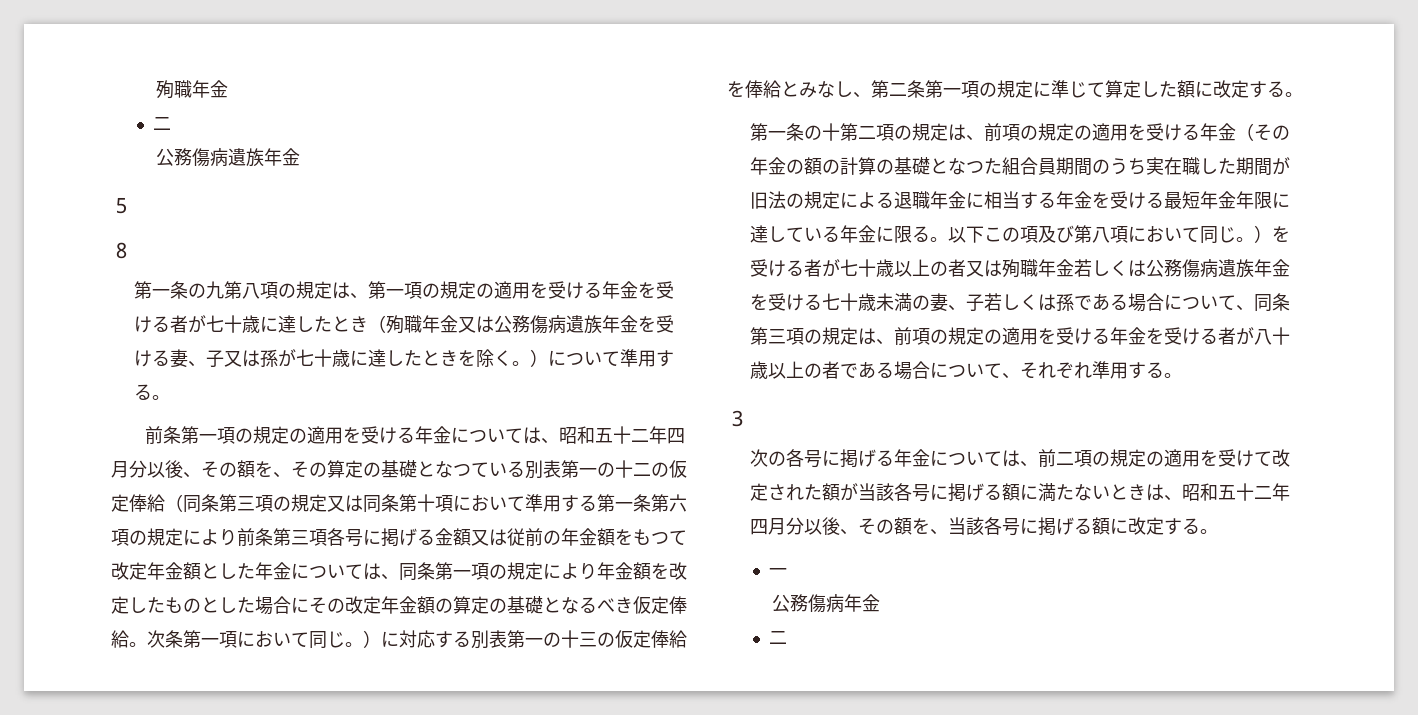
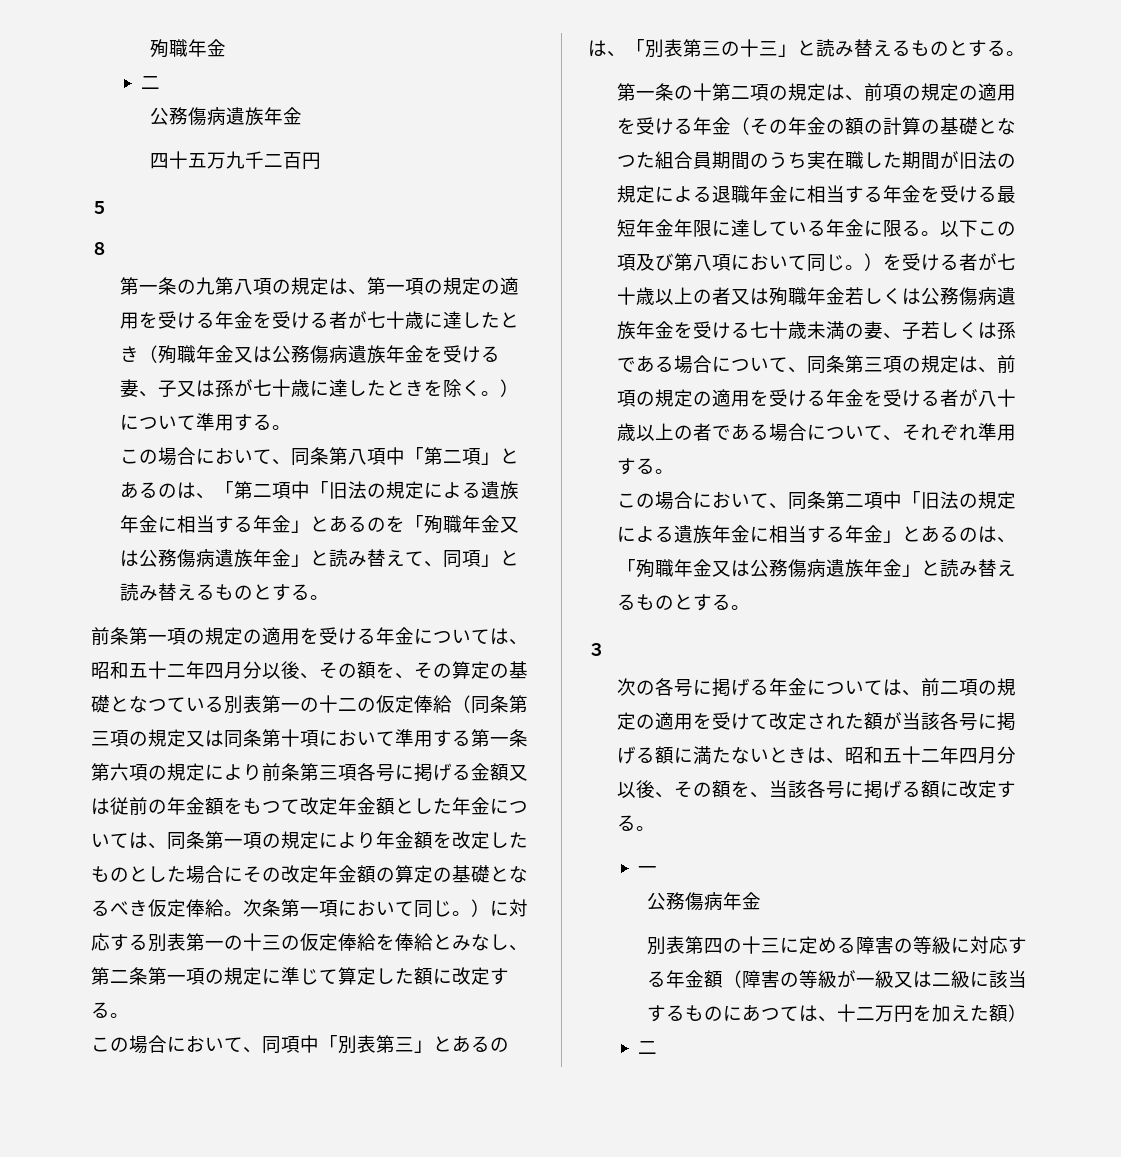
+ 四十五万九千二百円
+ この場合において、同条第八項中「第二項」とあるのは、「第二項中「旧法の規定による遺族年金に相当する年金」とあるのを「殉職年金又は公務傷病遺族年金」と読み替えて、同項」と読み替えるものとする。
+ この場合において、同項中「別表第三」とあるのは、「別表第三の十三」と読み替えるものとする。
+ この場合において、同条第二項中「旧法の規定による遺族年金に相当する年金」とあるのは、「殉職年金又は公務傷病遺族年金」と読み替えるものとする。
+ 別表第四の十三に定める障害の等級に対応する年金額（障害の等級が一級又は二級に該当するものにあつては、十二万円を加えた額）

